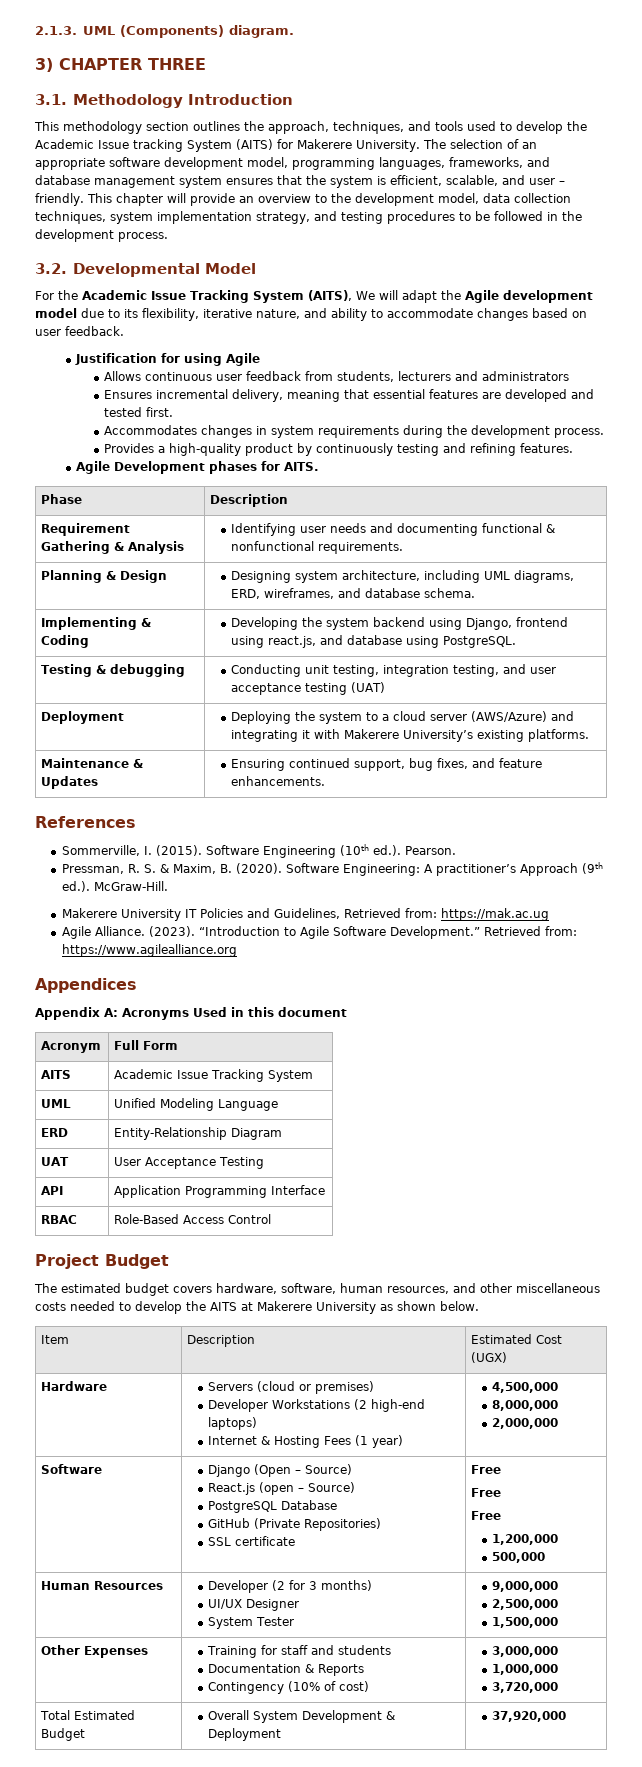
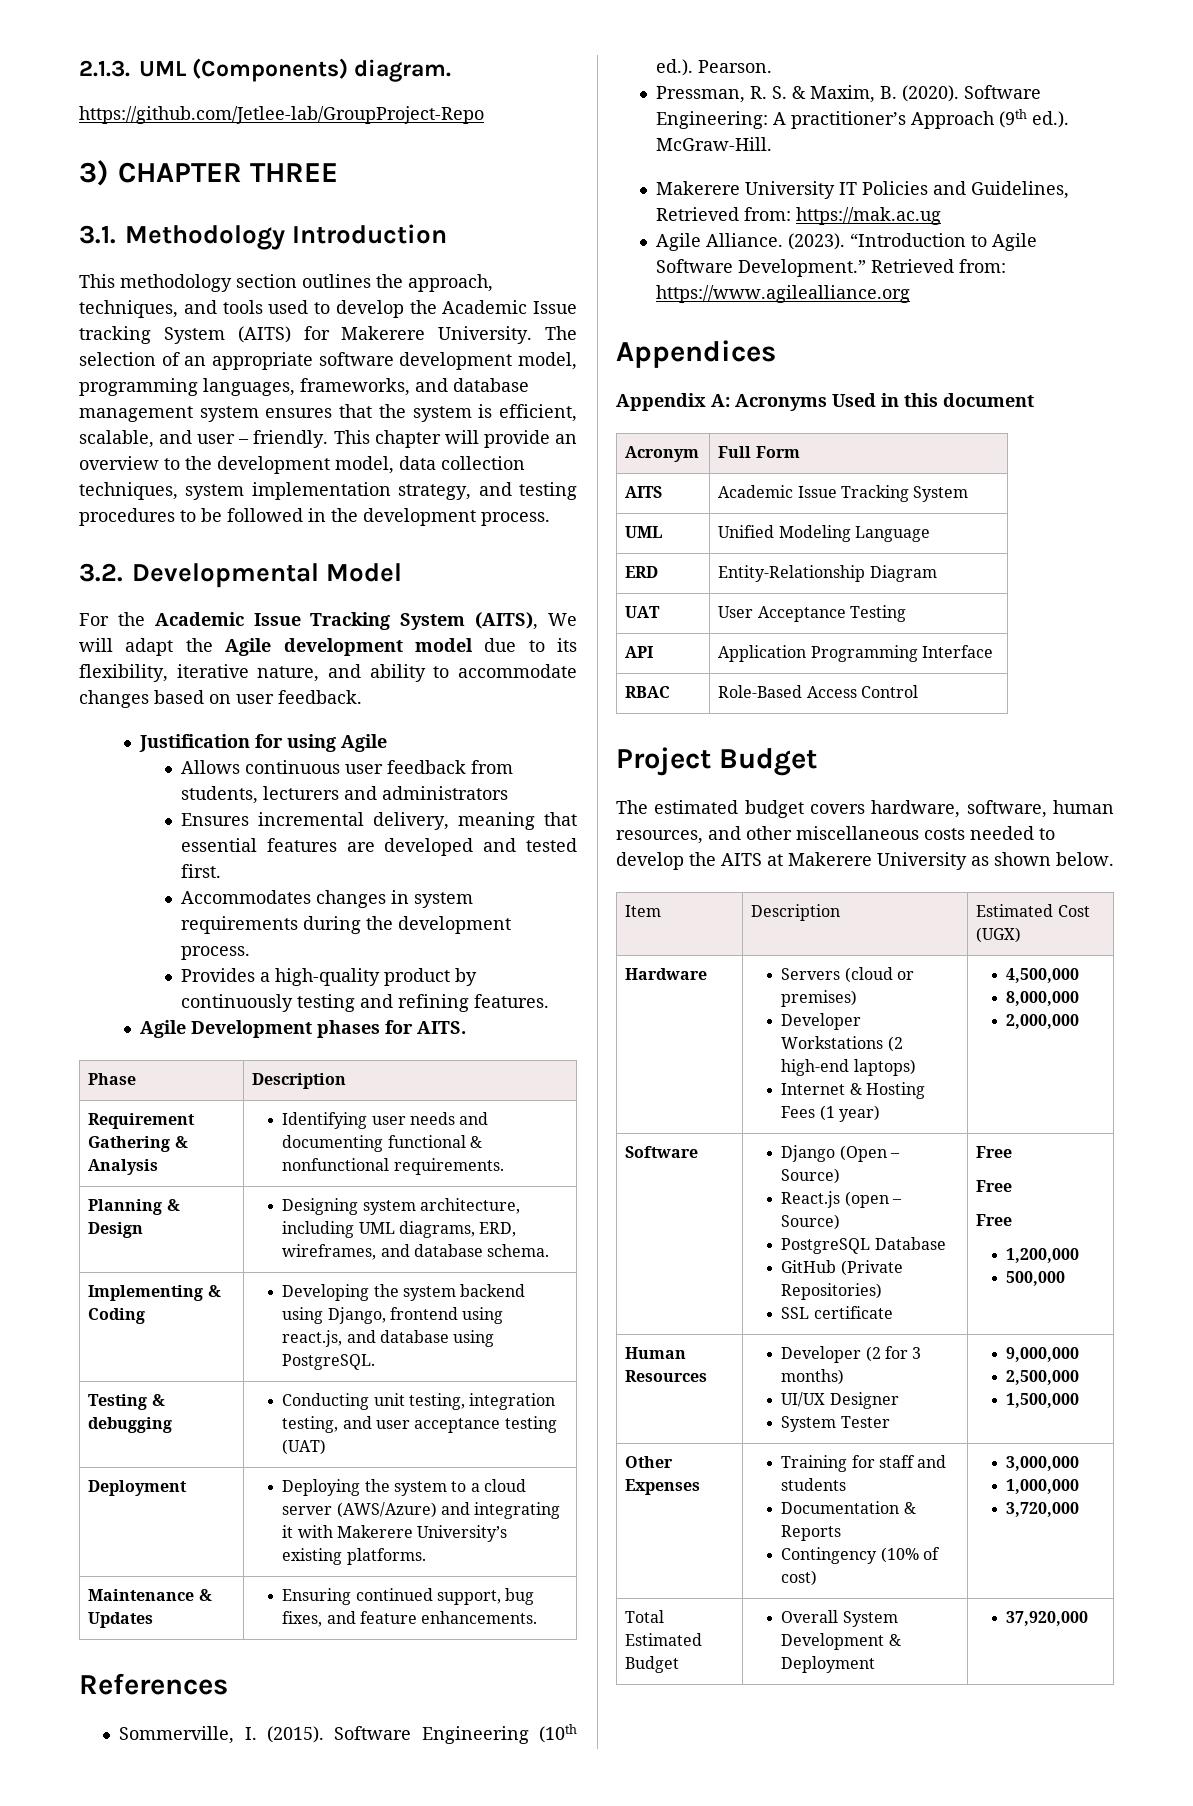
+ https://github.com/Jetlee-lab/GroupProject-Repo

